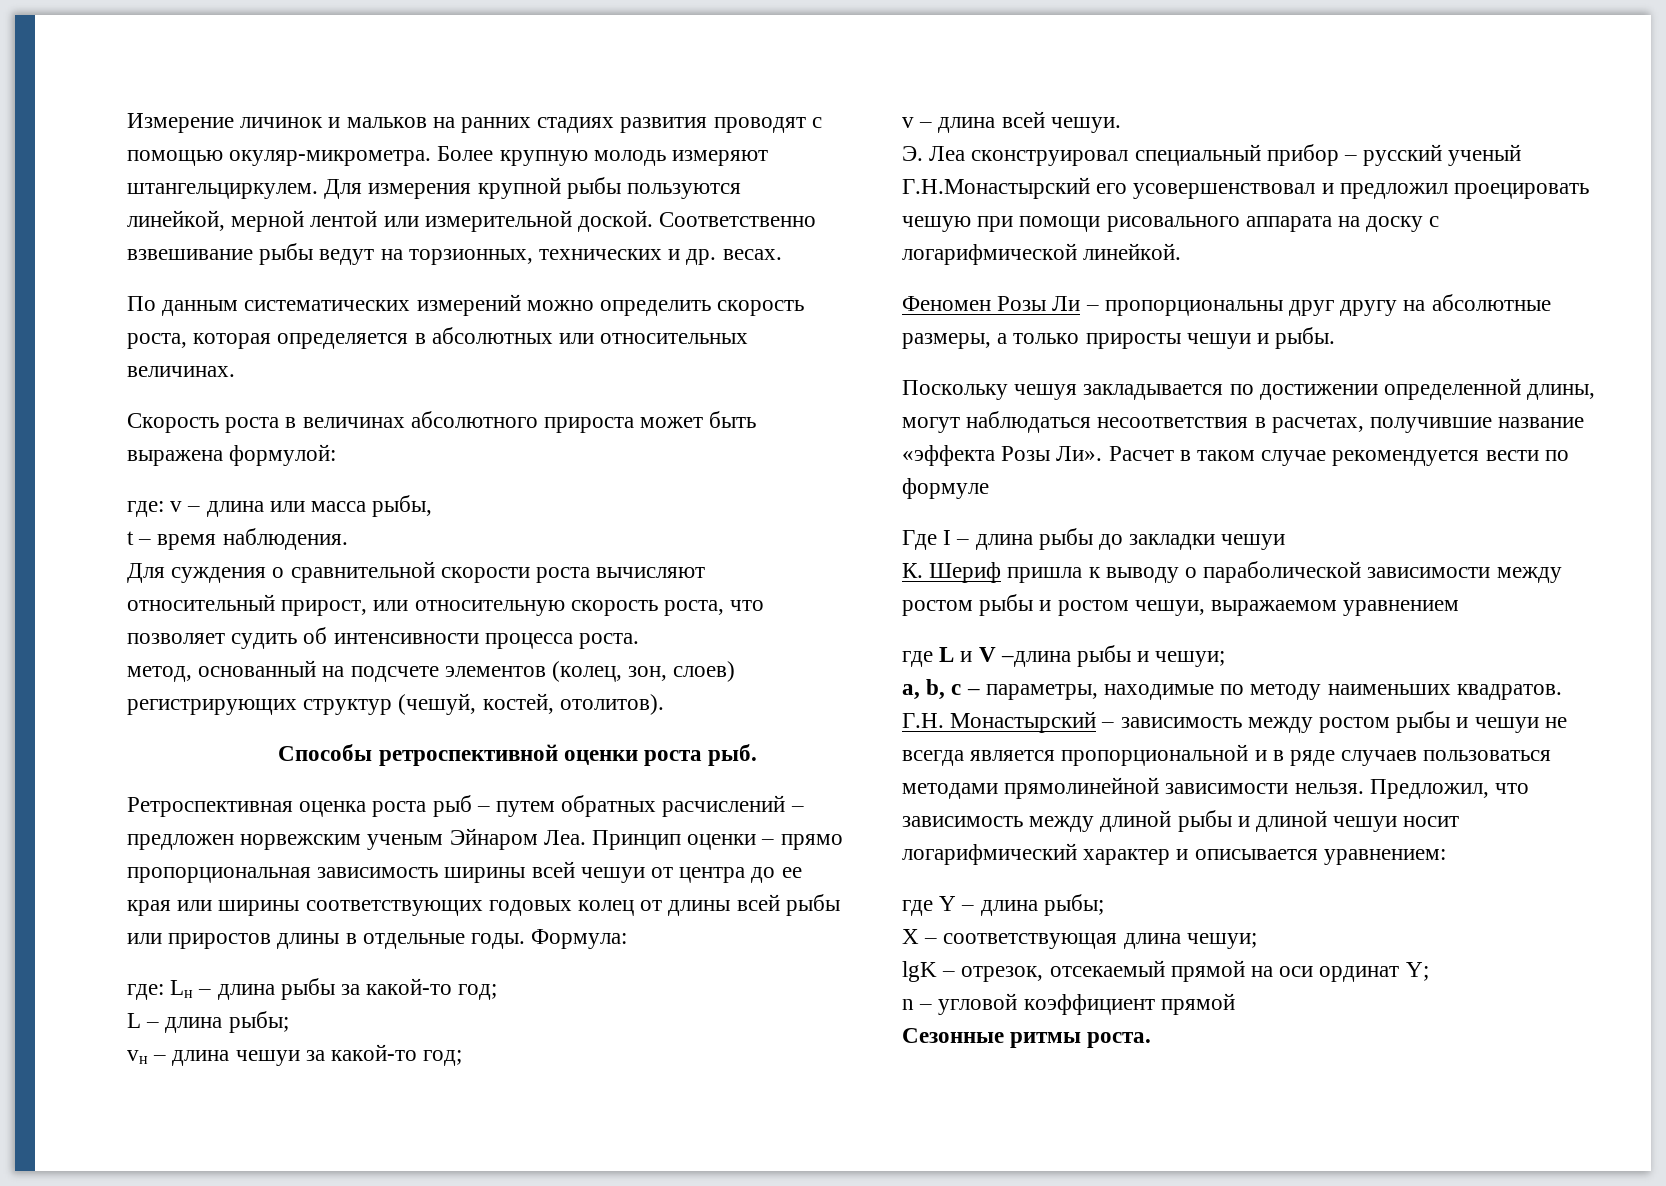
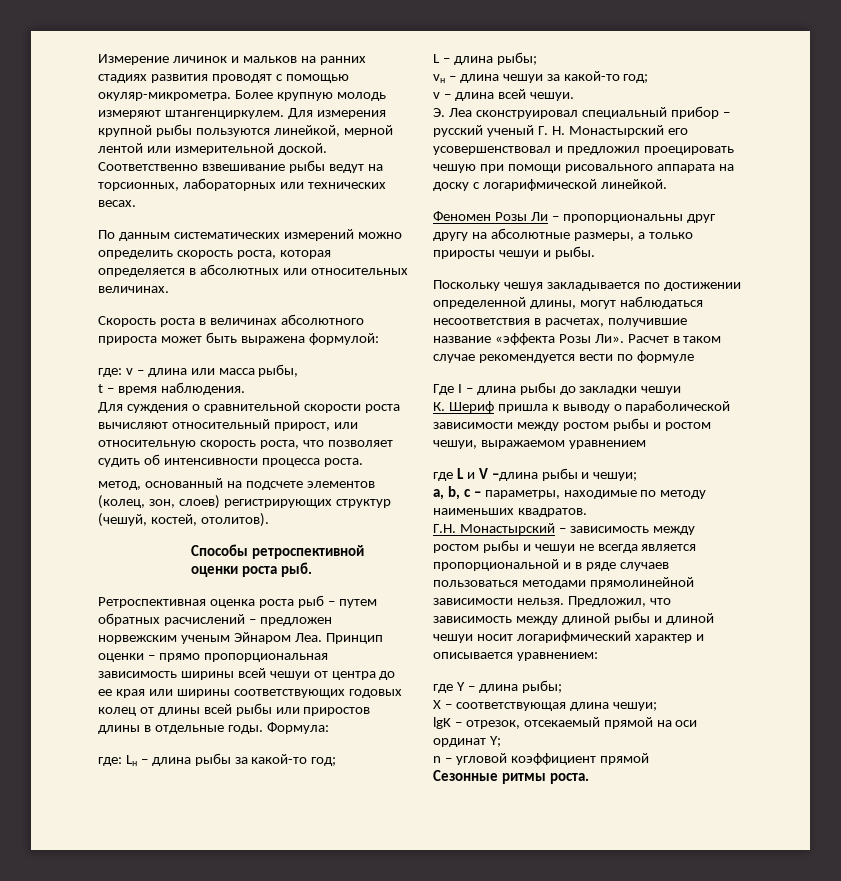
- Более крупную молодь измеряют штангельциркулем.
+ Более крупную молодь измеряют штангенциркулем.
- Соответственно взвешивание рыбы ведут на торзионных, технических и др. весах.
+ Соответственно взвешивание рыбы ведут на торсионных, лабораторных или технических весах.
- Э. Леа сконструировал специальный прибор – русский ученый Г.Н.Монастырский его усовершенствовал и предложил проецировать чешую при помощи рисовального аппарата на доску с логарифмической линейкой.
+ Э. Леа сконструировал специальный прибор – русский ученый Г. Н. Монастырский его усовершенствовал и предложил проецировать чешую при помощи рисовального аппарата на доску с логарифмической линейкой.

